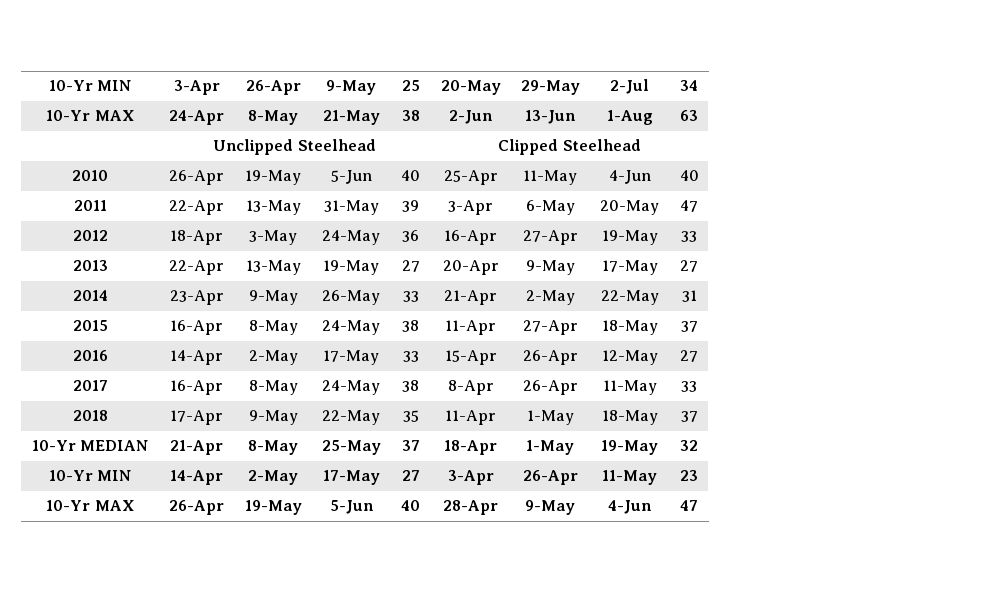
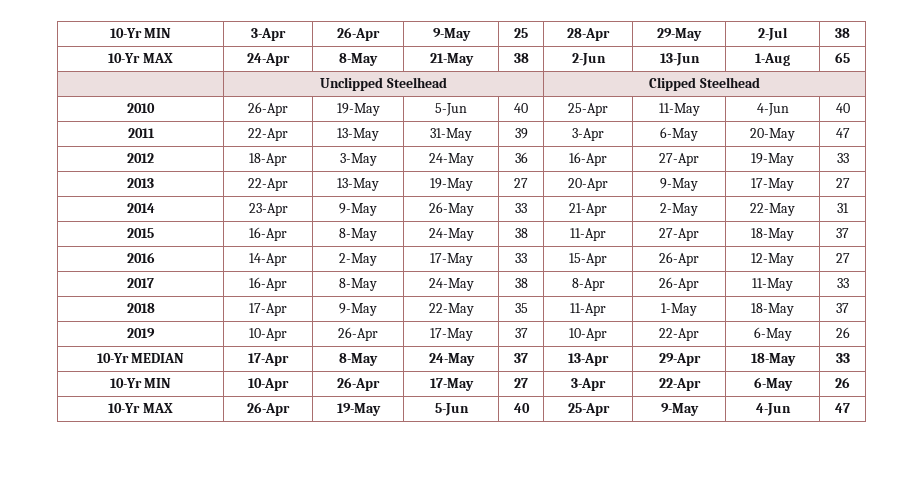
- 10-Yr MIN | 3-Apr | 26-Apr | 9-May | 25 | 20-May | 29-May | 2-Jul | 34
+ 10-Yr MIN | 3-Apr | 26-Apr | 9-May | 25 | 28-Apr | 29-May | 2-Jul | 38
- 10-Yr MAX | 24-Apr | 8-May | 21-May | 38 | 2-Jun | 13-Jun | 1-Aug | 63
+ 10-Yr MAX | 24-Apr | 8-May | 21-May | 38 | 2-Jun | 13-Jun | 1-Aug | 65
+ 2019 | 10-Apr | 26-Apr | 17-May | 37 | 10-Apr | 22-Apr | 6-May | 26
- 10-Yr MEDIAN | 21-Apr | 8-May | 25-May | 37 | 18-Apr | 1-May | 19-May | 32
- 10-Yr MIN | 14-Apr | 2-May | 17-May | 27 | 3-Apr | 26-Apr | 11-May | 23
+ 10-Yr MEDIAN | 17-Apr | 8-May | 24-May | 37 | 13-Apr | 29-Apr | 18-May | 33
+ 10-Yr MIN | 10-Apr | 26-Apr | 17-May | 27 | 3-Apr | 22-Apr | 6-May | 26
- 10-Yr MAX | 26-Apr | 19-May | 5-Jun | 40 | 28-Apr | 9-May | 4-Jun | 47
+ 10-Yr MAX | 26-Apr | 19-May | 5-Jun | 40 | 25-Apr | 9-May | 4-Jun | 47

